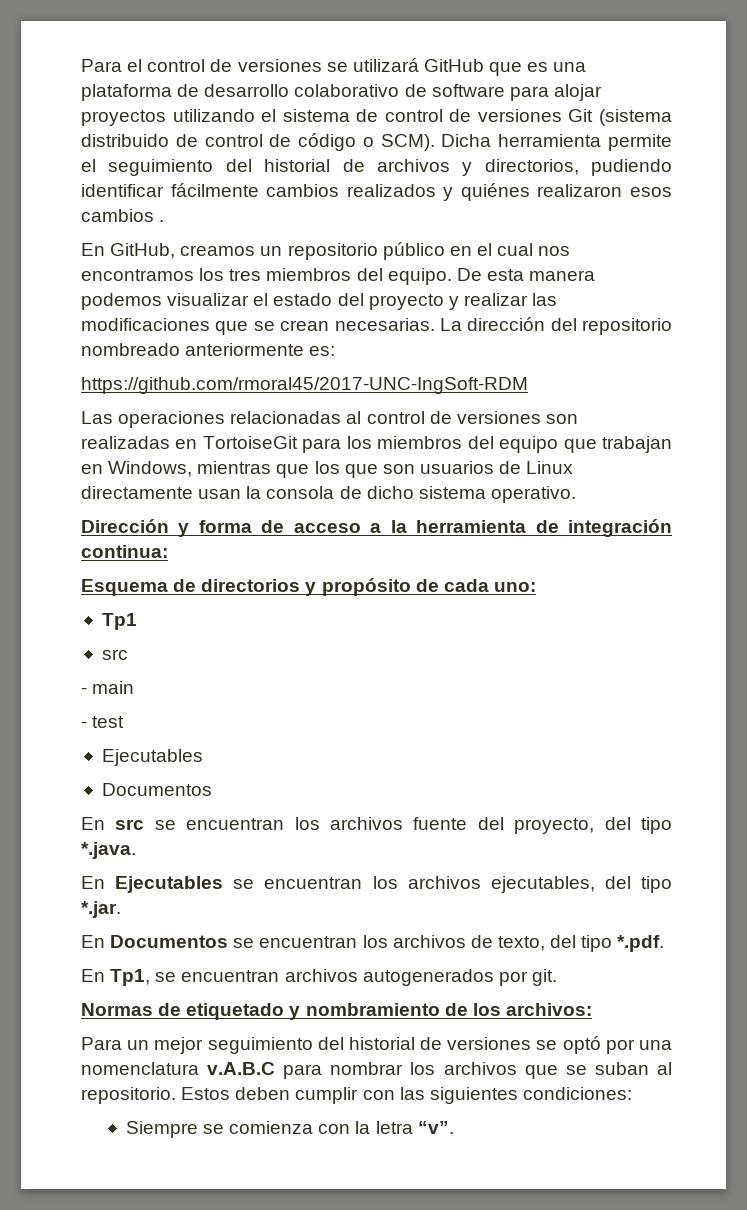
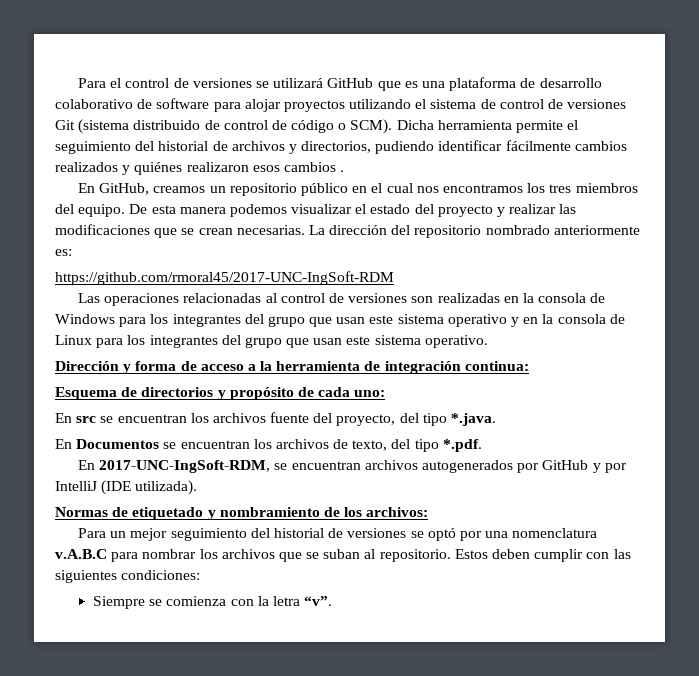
- La dirección del repositorio nombreado anteriormente es:
+ La dirección del repositorio nombrado anteriormente es:
- Las operaciones relacionadas al control de versiones son realizadas en TortoiseGit para los miembros del equipo que trabajan en Windows, mientras que los que son usuarios de Linux directamente usan la consola de dicho sistema operativo.
+ Las operaciones relacionadas al control de versiones son realizadas en la consola de Windows para los integrantes del grupo que usan este sistema operativo y en la consola de Linux para los integrantes del grupo que usan este sistema operativo.
- Tp1
- src
- - main
- - test
- Ejecutables
- Documentos
- En Ejecutables se encuentran los archivos ejecutables, del tipo *.jar.
- En Tp1, se encuentran archivos autogenerados por git.
+ En 2017-UNC-IngSoft-RDM, se encuentran archivos autogenerados por GitHub y por IntelliJ (IDE utilizada).

